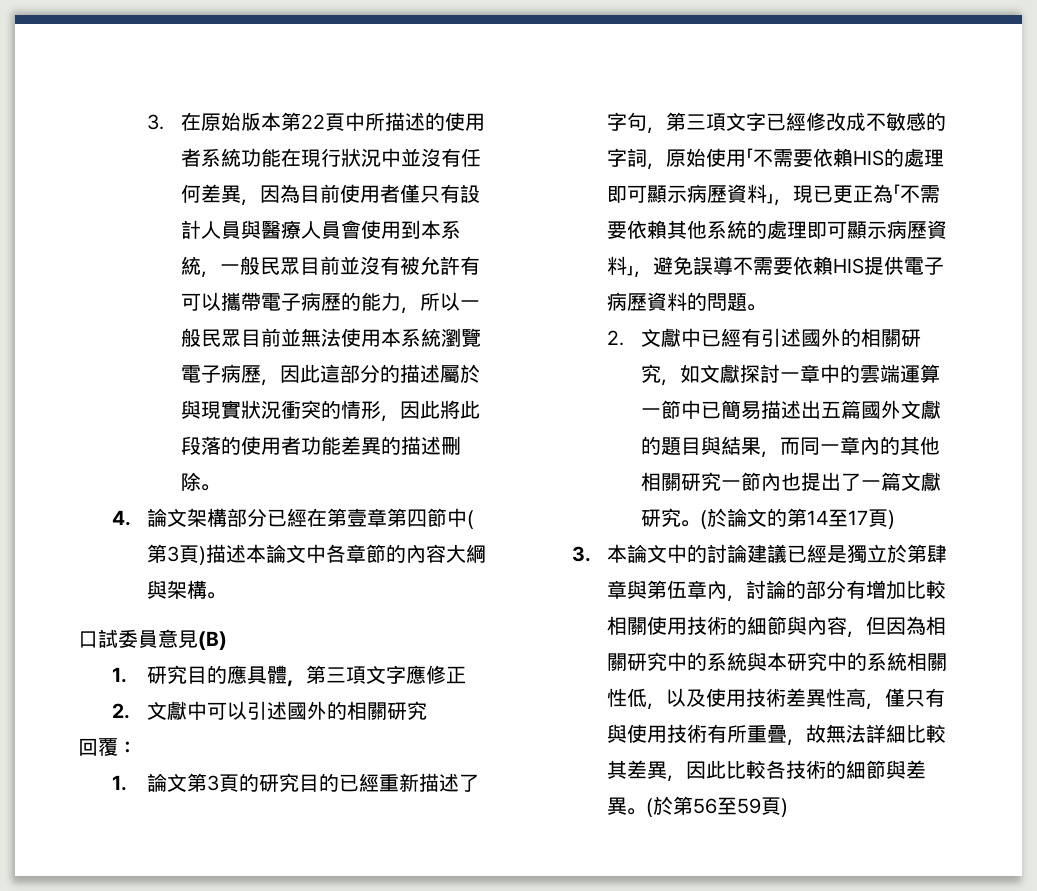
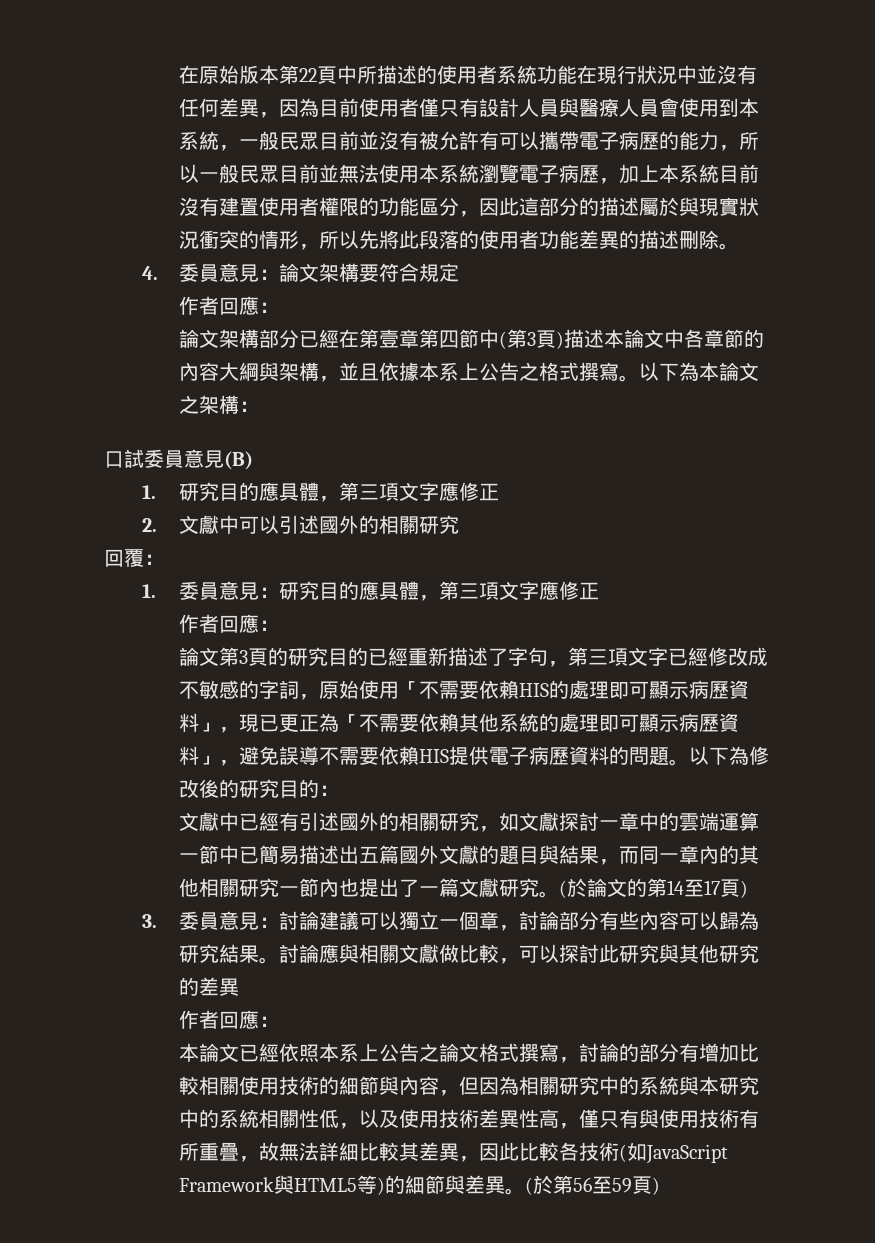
- 3.在原始版本第22頁中所描述的使用者系統功能在現行狀況中並沒有任何差異，因為目前使用者僅只有設計人員與醫療人員會使用到本系統，一般民眾目前並沒有被允許有可以攜帶電子病歷的能力，所以一般民眾目前並無法使用本系統瀏覽電子病歷，因此這部分的描述屬於與現實狀況衝突的情形，因此將此段落的使用者功能差異的描述刪除。
+ 在原始版本第22頁中所描述的使用者系統功能在現行狀況中並沒有任何差異，因為目前使用者僅只有設計人員與醫療人員會使用到本系統，一般民眾目前並沒有被允許有可以攜帶電子病歷的能力，所以一般民眾目前並無法使用本系統瀏覽電子病歷，加上本系統目前沒有建置使用者權限的功能區分，因此這部分的描述屬於與現實狀況衝突的情形，所以先將此段落的使用者功能差異的描述刪除。
- 4.論文架構部分已經在第壹章第四節中(第3頁)描述本論文中各章節的內容大綱與架構。
+ 4.委員意見：論文架構要符合規定
+ 作者回應：
+ 論文架構部分已經在第壹章第四節中(第3頁)描述本論文中各章節的內容大綱與架構，並且依據本系上公告之格式撰寫。以下為本論文之架構：
- 1.論文第3頁的研究目的已經重新描述了字句，第三項文字已經修改成不敏感的字詞，原始使用「不需要依賴HIS的處理即可顯示病歷資料」，現已更正為「不需要依賴其他系統的處理即可顯示病歷資料」，避免誤導不需要依賴HIS提供電子病歷資料的問題。
- 2.文獻中已經有引述國外的相關研究，如文獻探討一章中的雲端運算一節中已簡易描述出五篇國外文獻的題目與結果，而同一章內的其他相關研究一節內也提出了一篇文獻研究。
+ 1.委員意見：研究目的應具體，第三項文字應修正
+ 作者回應：
+ 論文第3頁的研究目的已經重新描述了字句，第三項文字已經修改成不敏感的字詞，原始使用「不需要依賴HIS的處理即可顯示病歷資料」，現已更正為「不需要依賴其他系統的處理即可顯示病歷資料」，避免誤導不需要依賴HIS提供電子病歷資料的問題。以下為修改後的研究目的：
+ 文獻中已經有引述國外的相關研究，如文獻探討一章中的雲端運算一節中已簡易描述出五篇國外文獻的題目與結果，而同一章內的其他相關研究一節內也提出了一篇文獻研究。
- 3.本論文中的討論建議已經是獨立於第肆章與第伍章內，討論的部分有增加比較相關使用技術的細節與內容，但因為相關研究中的系統與本研究中的系統相關性低，以及使用技術差異性高，僅只有與使用技術有所重疊，故無法詳細比較其差異，因此比較各技術的細節與差異。
+ 3.委員意見：討論建議可以獨立一個章，討論部分有些內容可以歸為研究結果。討論應與相關文獻做比較，可以探討此研究與其他研究的差異
+ 作者回應：
+ 本論文已經依照本系上公告之論文格式撰寫，討論的部分有增加比較相關使用技術的細節與內容，但因為相關研究中的系統與本研究中的系統相關性低，以及使用技術差異性高，僅只有與使用技術有所重疊，故無法詳細比較其差異，因此比較各技術(如JavaScript Framework與HTML5等)的細節與差異。

